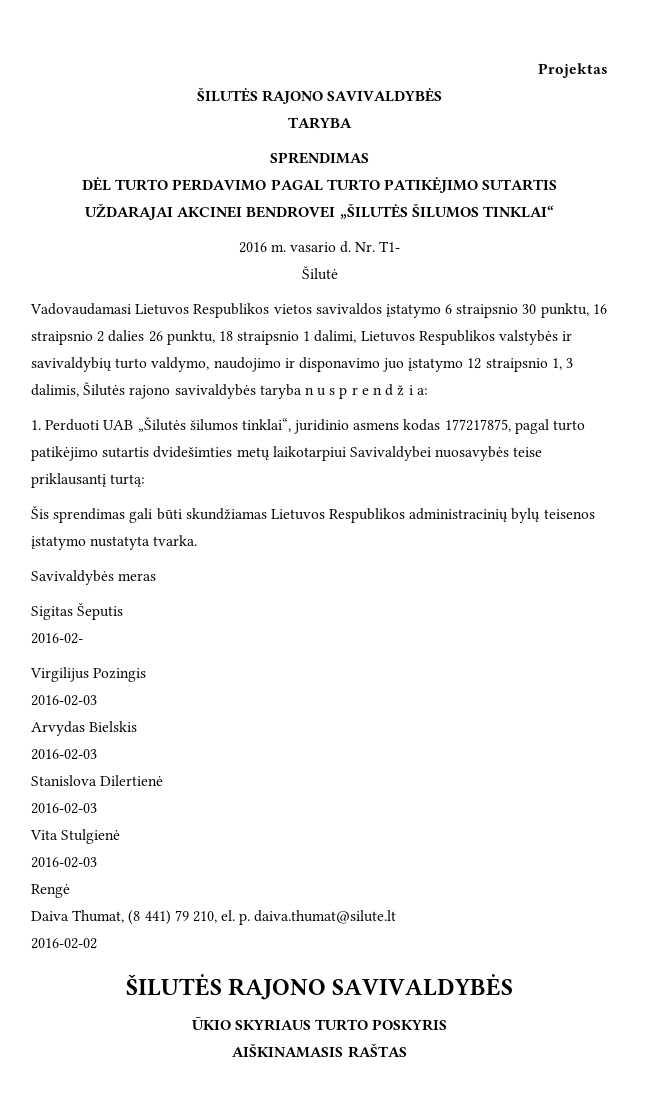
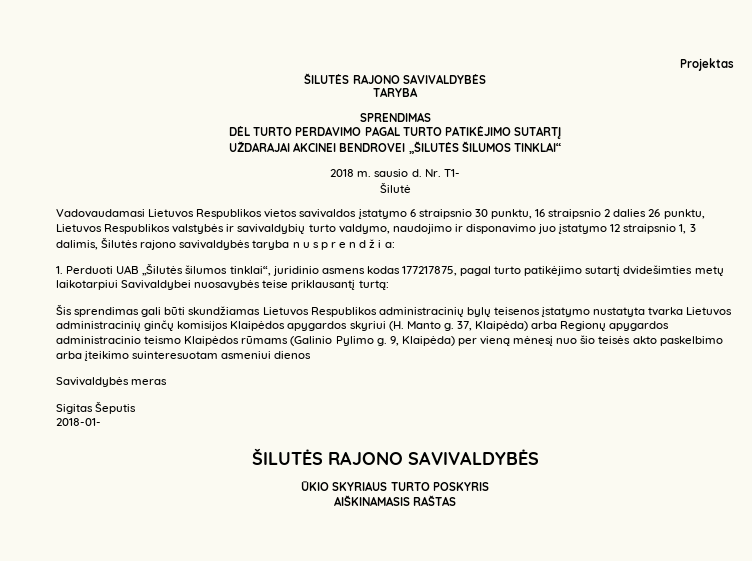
- DĖL TURTO PERDAVIMO PAGAL TURTO PATIKĖJIMO SUTARTIS
+ DĖL TURTO PERDAVIMO PAGAL TURTO PATIKĖJIMO SUTARTĮ
- 2016 m. vasario d.
+ 2018 m. sausio d.
- Vadovaudamasi Lietuvos Respublikos vietos savivaldos įstatymo 6 straipsnio 30 punktu, 16 straipsnio 2 dalies 26 punktu, 18 straipsnio 1 dalimi, Lietuvos Respublikos valstybės ir savivaldybių turto valdymo, naudojimo ir disponavimo juo įstatymo 12 straipsnio 1, 3 dalimis, Šilutės rajono savivaldybės taryba n u s p r e n d ž i a:
+ Vadovaudamasi Lietuvos Respublikos vietos savivaldos įstatymo 6 straipsnio 30 punktu, 16 straipsnio 2 dalies 26 punktu, Lietuvos Respublikos valstybės ir savivaldybių turto valdymo, naudojimo ir disponavimo juo įstatymo 12 straipsnio 1, 3 dalimis, Šilutės rajono savivaldybės taryba n u s p r e n d ž i a:
- 1. Perduoti UAB „Šilutės šilumos tinklai“, juridinio asmens kodas 177217875, pagal turto patikėjimo sutartis dvidešimties metų laikotarpiui Savivaldybei nuosavybės teise priklausantį turtą:
+ 1. Perduoti UAB „Šilutės šilumos tinklai“, juridinio asmens kodas 177217875, pagal turto patikėjimo sutartį dvidešimties metų laikotarpiui Savivaldybei nuosavybės teise priklausantį turtą:
- Šis sprendimas gali būti skundžiamas Lietuvos Respublikos administracinių bylų teisenos įstatymo nustatyta tvarka.
+ Šis sprendimas gali būti skundžiamas Lietuvos Respublikos administracinių bylų teisenos įstatymo nustatyta tvarka Lietuvos administracinių ginčų komisijos Klaipėdos apygardos skyriui (H. Manto g. 37, Klaipėda) arba Regionų apygardos administracinio teismo Klaipėdos rūmams (Galinio Pylimo g. 9, Klaipėda) per vieną mėnesį nuo šio teisės akto paskelbimo arba įteikimo suinteresuotam asmeniui dienos
  Savivaldybės meras
  Sigitas Šeputis
- 2016-02-
- Virgilijus Pozingis
- 2016-02-03
- Arvydas Bielskis
- 2016-02-03
- Stanislova Dilertienė
- 2016-02-03
- Vita Stulgienė
- 2016-02-03
- Rengė
- Daiva Thumat, (8 441) 79 210, el. p. daiva.thumat@silute.lt
- 2016-02-02
+ 2018-01-

